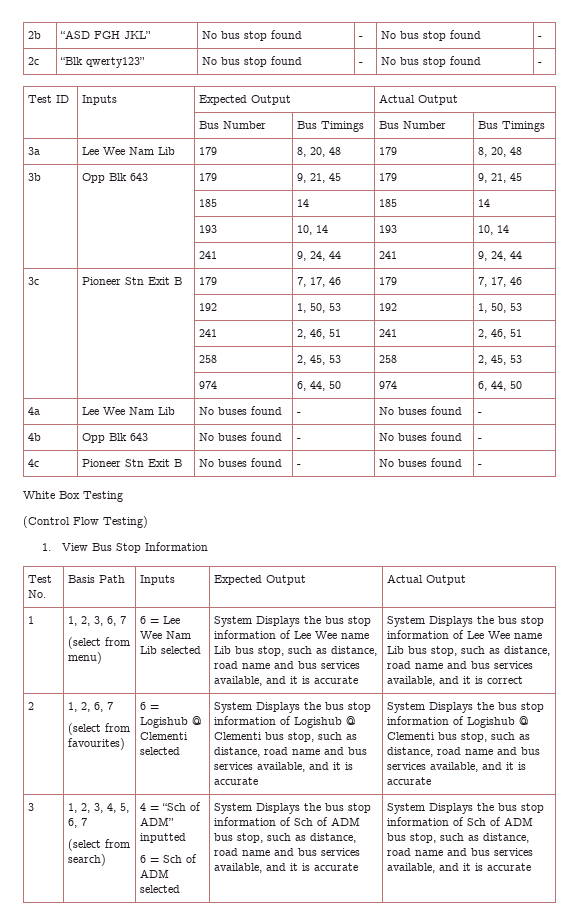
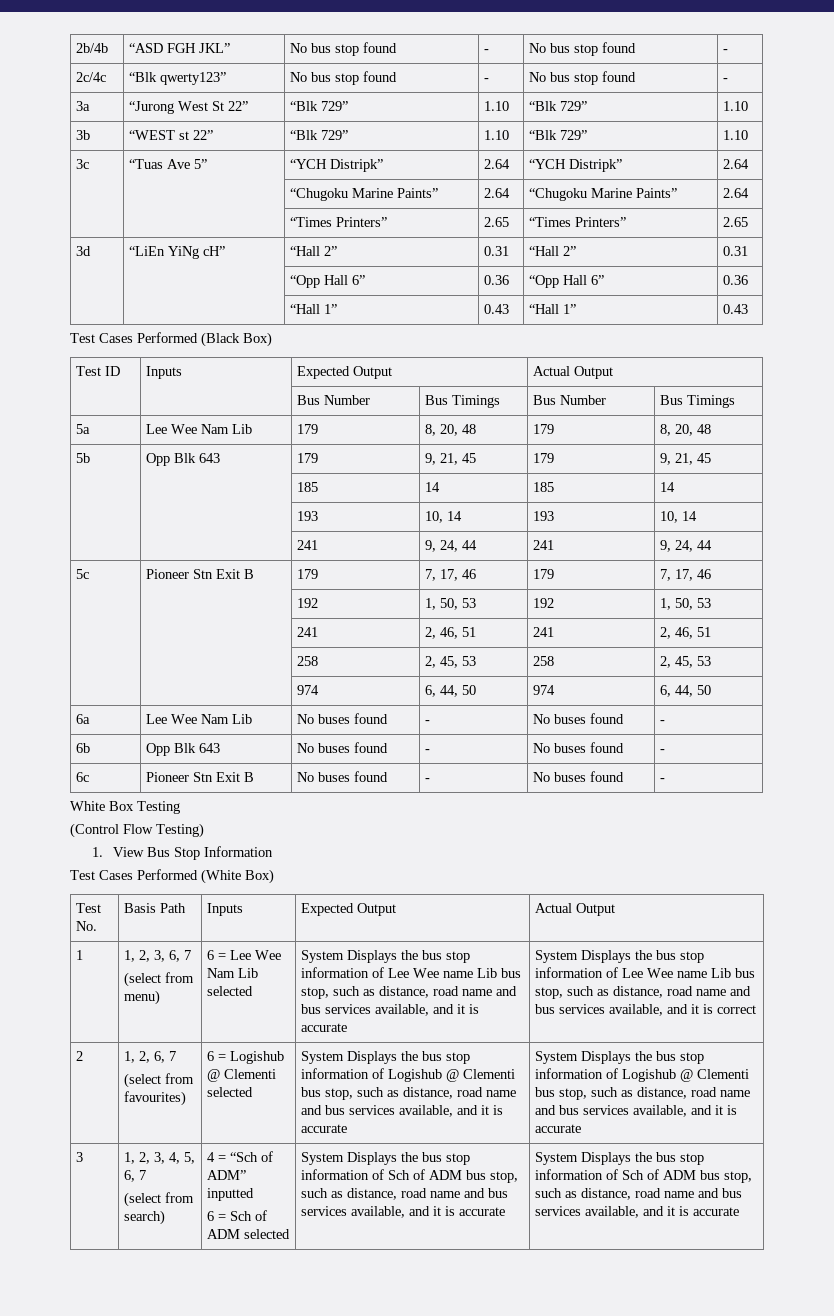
- 2b | “ASD FGH JKL” | No bus stop found | - | No bus stop found | -
+ 2b/4b | “ASD FGH JKL” | No bus stop found | - | No bus stop found | -
- 2c | “Blk qwerty123” | No bus stop found | - | No bus stop found | -
+ 2c/4c | “Blk qwerty123” | No bus stop found | - | No bus stop found | -
+ 3a | “Jurong West St 22” | “Blk 729” | 1.10 | “Blk 729” | 1.10
+ 3b | “WEST st 22” | “Blk 729” | 1.10 | “Blk 729” | 1.10
+ 3c | “Tuas Ave 5” | “YCH Distripk” | 2.64 | “YCH Distripk” | 2.64
+ | | “Chugoku Marine Paints” | 2.64 | “Chugoku Marine Paints” | 2.64
+ | | “Times Printers” | 2.65 | “Times Printers” | 2.65
+ 3d | “LiEn YiNg cH” | “Hall 2” | 0.31 | “Hall 2” | 0.31
+ | | “Opp Hall 6” | 0.36 | “Opp Hall 6” | 0.36
+ | | “Hall 1” | 0.43 | “Hall 1” | 0.43
+ Test Cases Performed (Black Box)
- 3a | Lee Wee Nam Lib | 179 | 8, 20, 48 | 179 | 8, 20, 48
+ 5a | Lee Wee Nam Lib | 179 | 8, 20, 48 | 179 | 8, 20, 48
- 3b | Opp Blk 643 | 179 | 9, 21, 45 | 179 | 9, 21, 45
+ 5b | Opp Blk 643 | 179 | 9, 21, 45 | 179 | 9, 21, 45
- 3c | Pioneer Stn Exit B | 179 | 7, 17, 46 | 179 | 7, 17, 46
+ 5c | Pioneer Stn Exit B | 179 | 7, 17, 46 | 179 | 7, 17, 46
- 4a | Lee Wee Nam Lib | No buses found | - | No buses found | -
+ 6a | Lee Wee Nam Lib | No buses found | - | No buses found | -
- 4b | Opp Blk 643 | No buses found | - | No buses found | -
+ 6b | Opp Blk 643 | No buses found | - | No buses found | -
- 4c | Pioneer Stn Exit B | No buses found | - | No buses found | -
+ 6c | Pioneer Stn Exit B | No buses found | - | No buses found | -
+ Test Cases Performed (White Box)

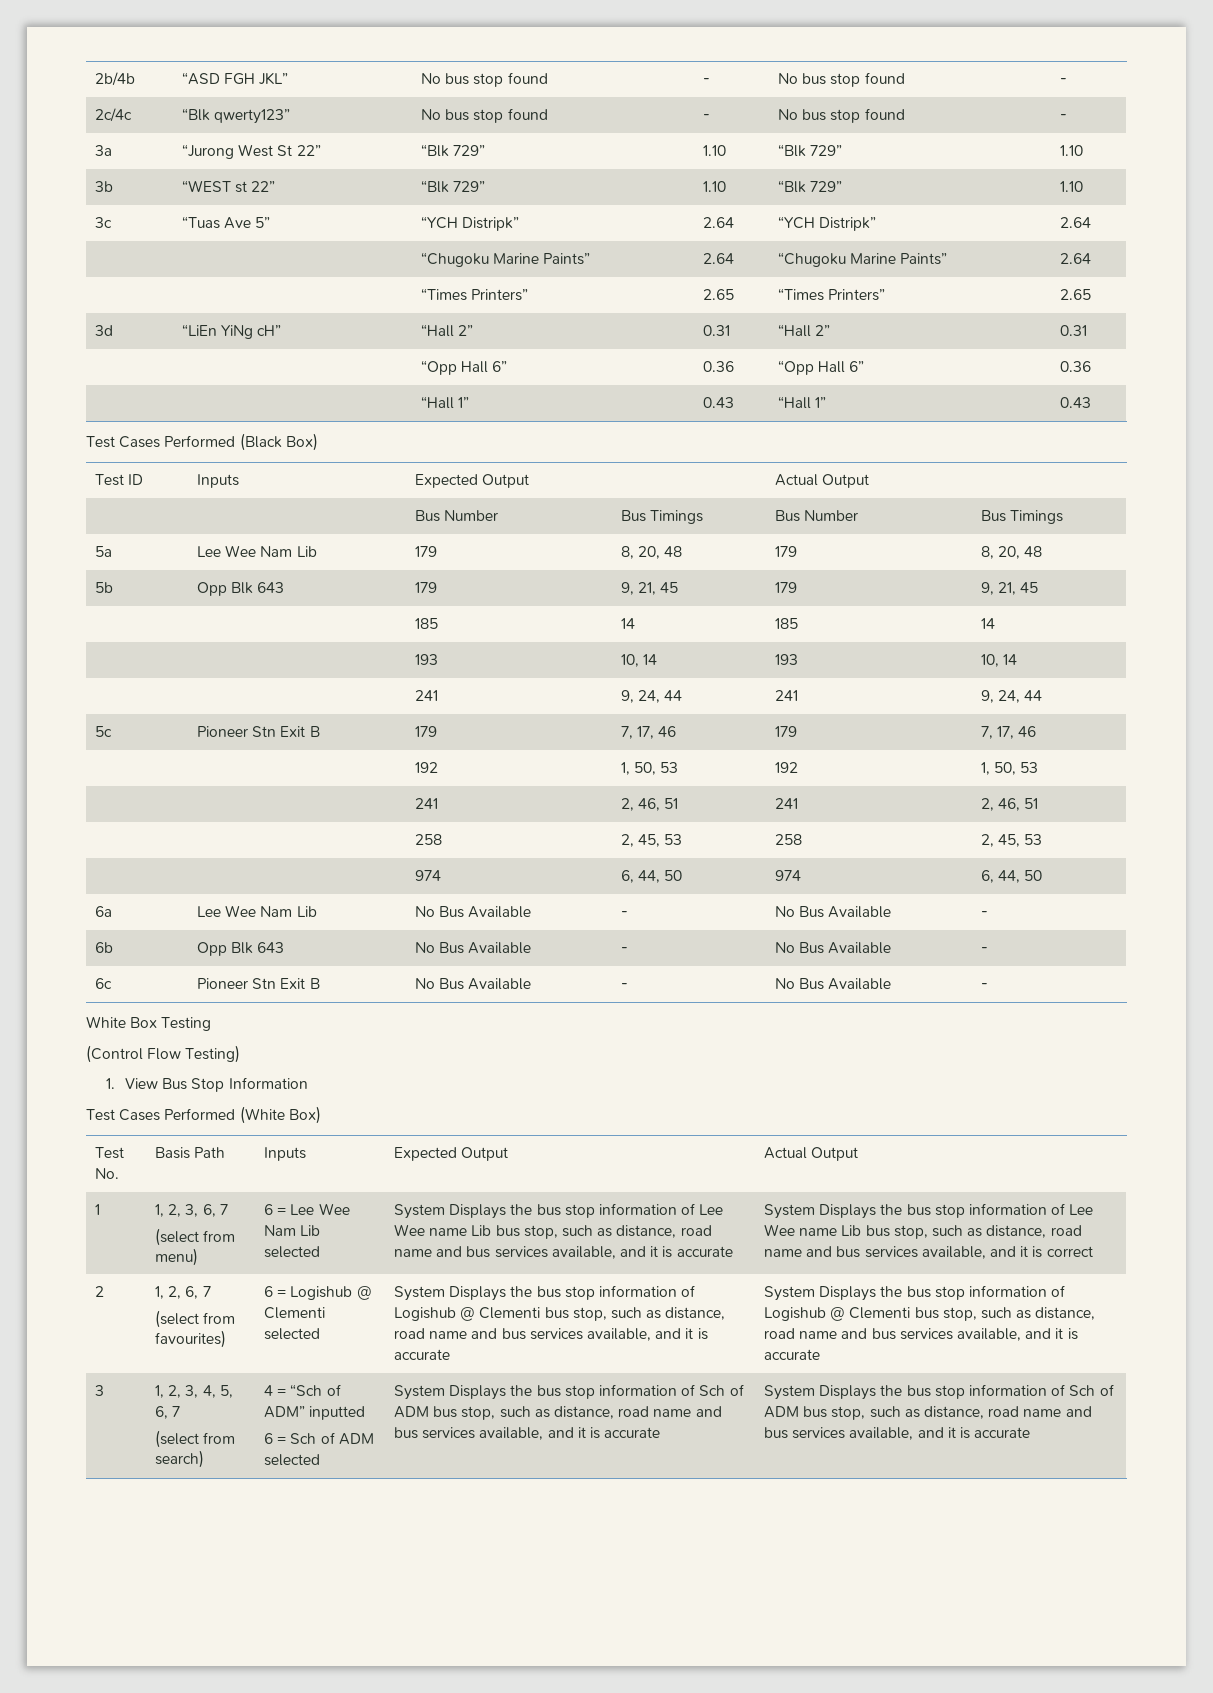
- 6a | Lee Wee Nam Lib | No buses found | - | No buses found | -
+ 6a | Lee Wee Nam Lib | No Bus Available | - | No Bus Available | -
- 6b | Opp Blk 643 | No buses found | - | No buses found | -
+ 6b | Opp Blk 643 | No Bus Available | - | No Bus Available | -
- 6c | Pioneer Stn Exit B | No buses found | - | No buses found | -
+ 6c | Pioneer Stn Exit B | No Bus Available | - | No Bus Available | -

